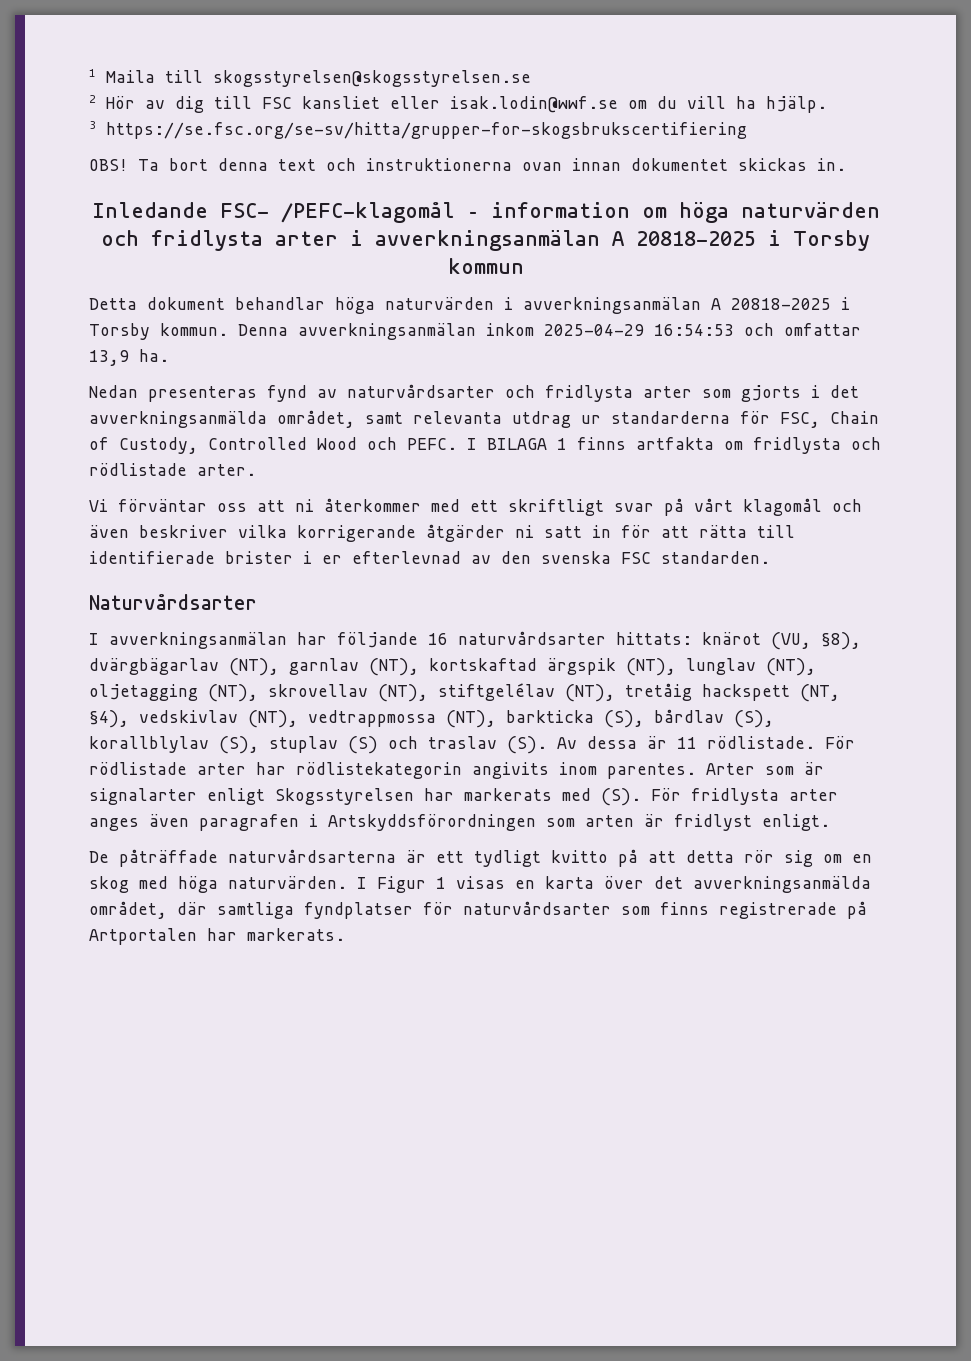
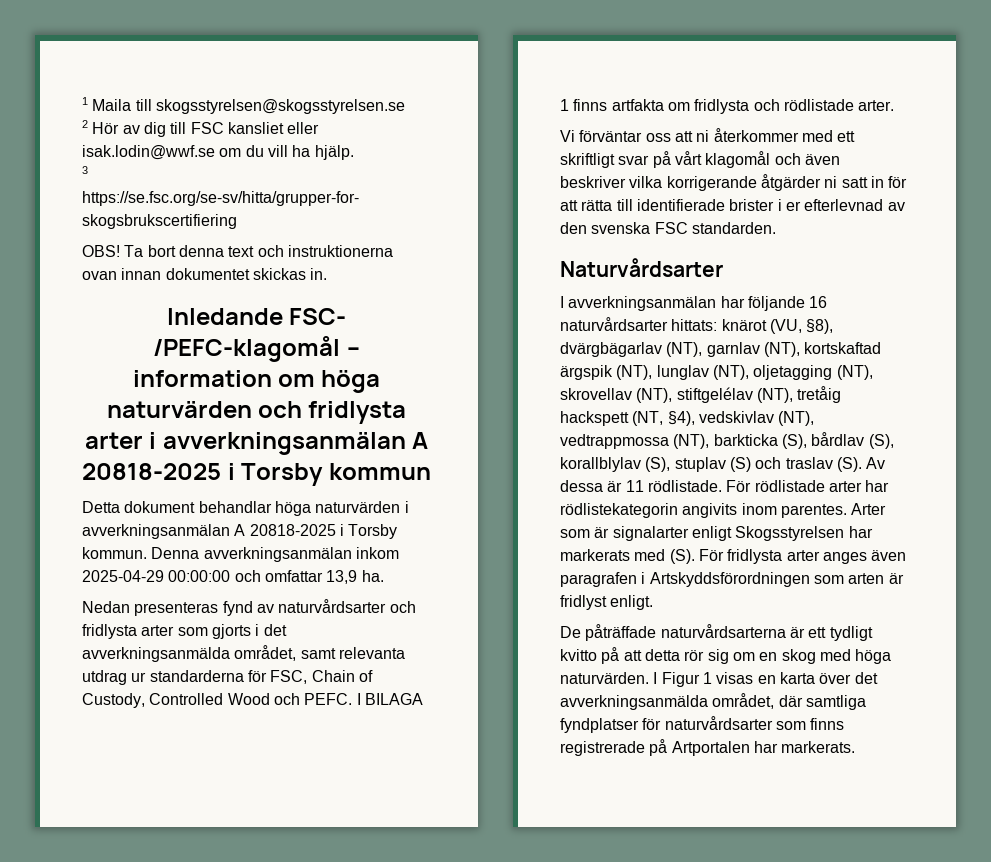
- Denna avverkningsanmälan inkom 2025-04-29 16:54:53 och omfattar 13,9 ha.
+ Denna avverkningsanmälan inkom 2025-04-29 00:00:00 och omfattar 13,9 ha.

